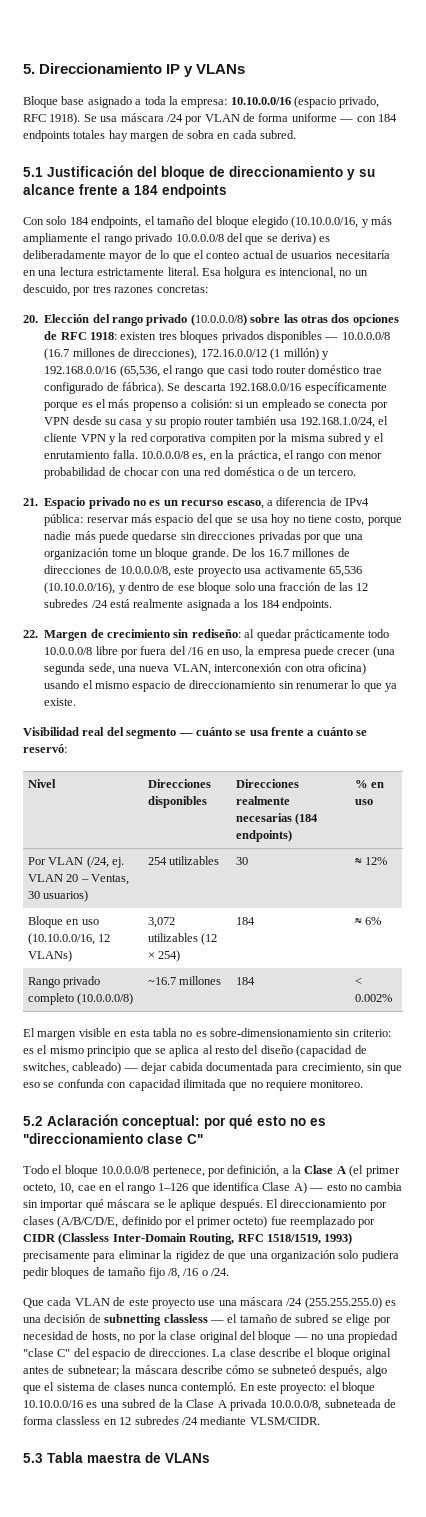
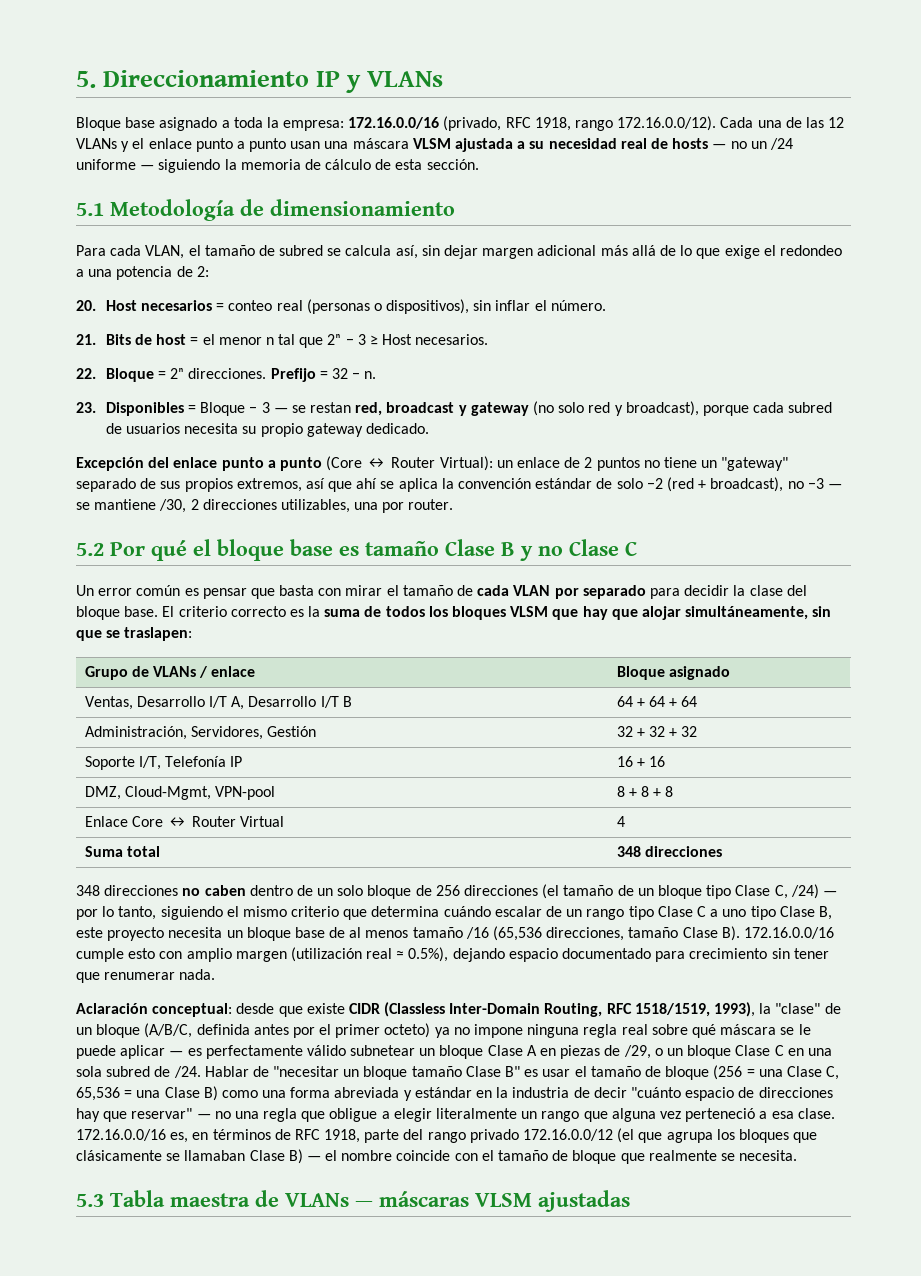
- Bloque base asignado a toda la empresa: 10.10.0.0/16 (espacio privado, RFC 1918). Se usa máscara /24 por VLAN de forma uniforme — con 184 endpoints totales hay margen de sobra en cada subred.
- 5.1 Justificación del bloque de direccionamiento y su alcance frente a 184 endpoints
- Con solo 184 endpoints, el tamaño del bloque elegido (10.10.0.0/16, y más ampliamente el rango privado 10.0.0.0/8 del que se deriva) es deliberadamente mayor de lo que el conteo actual de usuarios necesitaría en una lectura estrictamente literal. Esa holgura es intencional, no un descuido, por tres razones concretas:
- 20. Elección del rango privado (10.0.0.0/8) sobre las otras dos opciones de RFC 1918: existen tres bloques privados disponibles — 10.0.0.0/8 (16.7 millones de direcciones), 172.16.0.0/12 (1 millón) y 192.168.0.0/16 (65,536, el rango que casi todo router doméstico trae configurado de fábrica). Se descarta 192.168.0.0/16 específicamente porque es el más propenso a colisión: si un empleado se conecta por VPN desde su casa y su propio router también usa 192.168.1.0/24, el cliente VPN y la red corporativa compiten por la misma subred y el enrutamiento falla. 10.0.0.0/8 es, en la práctica, el rango con menor probabilidad de chocar con una red doméstica o de un tercero.
- 21. Espacio privado no es un recurso escaso, a diferencia de IPv4 pública: reservar más espacio del que se usa hoy no tiene costo, porque nadie más puede quedarse sin direcciones privadas por que una organización tome un bloque grande. De los 16.7 millones de direcciones de 10.0.0.0/8, este proyecto usa activamente 65,536 (10.10.0.0/16), y dentro de ese bloque solo una fracción de las 12 subredes /24 está realmente asignada a los 184 endpoints.
- 22. Margen de crecimiento sin rediseño: al quedar prácticamente todo 10.0.0.0/8 libre por fuera del /16 en uso, la empresa puede crecer (una segunda sede, una nueva VLAN, interconexión con otra oficina) usando el mismo espacio de direccionamiento sin renumerar lo que ya existe.
- Visibilidad real del segmento — cuánto se usa frente a cuánto se reservó:
- Nivel | Direcciones disponibles | Direcciones realmente necesarias (184 endpoints) | % en uso
- Por VLAN (/24, ej. VLAN 20 – Ventas, 30 usuarios) | 254 utilizables | 30 | ≈ 12%
- Bloque en uso (10.10.0.0/16, 12 VLANs) | 3,072 utilizables (12 × 254) | 184 | ≈ 6%
- Rango privado completo (10.0.0.0/8) | ~16.7 millones | 184 | < 0.002%
- El margen visible en esta tabla no es sobre-dimensionamiento sin criterio: es el mismo principio que se aplica al resto del diseño (capacidad de switches, cableado) — dejar cabida documentada para crecimiento, sin que eso se confunda con capacidad ilimitada que no requiere monitoreo.
- 5.2 Aclaración conceptual: por qué esto no es "direccionamiento clase C"
- Todo el bloque 10.0.0.0/8 pertenece, por definición, a la Clase A (el primer octeto, 10, cae en el rango 1–126 que identifica Clase A) — esto no cambia sin importar qué máscara se le aplique después. El direccionamiento por clases (A/B/C/D/E, definido por el primer octeto) fue reemplazado por CIDR (Classless Inter-Domain Routing, RFC 1518/1519, 1993) precisamente para eliminar la rigidez de que una organización solo pudiera pedir bloques de tamaño fijo /8, /16 o /24.
- Que cada VLAN de este proyecto use una máscara /24 (255.255.255.0) es una decisión de subnetting classless — el tamaño de subred se elige por necesidad de hosts, no por la clase original del bloque — no una propiedad "clase C" del espacio de direcciones. La clase describe el bloque original antes de subnetear; la máscara describe cómo se subneteó después, algo que el sistema de clases nunca contempló. En este proyecto: el bloque 10.10.0.0/16 es una subred de la Clase A privada 10.0.0.0/8, subneteada de forma classless en 12 subredes /24 mediante VLSM/CIDR.
+ Bloque base asignado a toda la empresa: 172.16.0.0/16 (privado, RFC 1918, rango 172.16.0.0/12). Cada una de las 12 VLANs y el enlace punto a punto usan una máscara VLSM ajustada a su necesidad real de hosts — no un /24 uniforme — siguiendo la memoria de cálculo de esta sección.
+ 5.1 Metodología de dimensionamiento
+ Para cada VLAN, el tamaño de subred se calcula así, sin dejar margen adicional más allá de lo que exige el redondeo a una potencia de 2:
+ 20. Host necesarios = conteo real (personas o dispositivos), sin inflar el número.
+ 21. Bits de host = el menor n tal que 2ⁿ − 3 ≥ Host necesarios.
+ 22. Bloque = 2ⁿ direcciones. Prefijo = 32 − n.
+ 23. Disponibles = Bloque − 3 — se restan red, broadcast y gateway (no solo red y broadcast), porque cada subred de usuarios necesita su propio gateway dedicado.
+ Excepción del enlace punto a punto (Core ↔ Router Virtual): un enlace de 2 puntos no tiene un "gateway" separado de sus propios extremos, así que ahí se aplica la convención estándar de solo −2 (red + broadcast), no −3 — se mantiene /30, 2 direcciones utilizables, una por router.
+ 5.2 Por qué el bloque base es tamaño Clase B y no Clase C
+ Un error común es pensar que basta con mirar el tamaño de cada VLAN por separado para decidir la clase del bloque base. El criterio correcto es la suma de todos los bloques VLSM que hay que alojar simultáneamente, sin que se traslapen:
+ Grupo de VLANs / enlace | Bloque asignado
+ Ventas, Desarrollo I/T A, Desarrollo I/T B | 64 + 64 + 64
+ Administración, Servidores, Gestión | 32 + 32 + 32
+ Soporte I/T, Telefonía IP | 16 + 16
+ DMZ, Cloud-Mgmt, VPN-pool | 8 + 8 + 8
+ Enlace Core ↔ Router Virtual | 4
+ Suma total | 348 direcciones
+ 348 direcciones no caben dentro de un solo bloque de 256 direcciones (el tamaño de un bloque tipo Clase C, /24) — por lo tanto, siguiendo el mismo criterio que determina cuándo escalar de un rango tipo Clase C a uno tipo Clase B, este proyecto necesita un bloque base de al menos tamaño /16 (65,536 direcciones, tamaño Clase B). 172.16.0.0/16 cumple esto con amplio margen (utilización real ≈ 0.5%), dejando espacio documentado para crecimiento sin tener que renumerar nada.
+ Aclaración conceptual: desde que existe CIDR (Classless Inter-Domain Routing, RFC 1518/1519, 1993), la "clase" de un bloque (A/B/C, definida antes por el primer octeto) ya no impone ninguna regla real sobre qué máscara se le puede aplicar — es perfectamente válido subnetear un bloque Clase A en piezas de /29, o un bloque Clase C en una sola subred de /24. Hablar de "necesitar un bloque tamaño Clase B" es usar el tamaño de bloque (256 = una Clase C, 65,536 = una Clase B) como una forma abreviada y estándar en la industria de decir "cuánto espacio de direcciones hay que reservar" — no una regla que obligue a elegir literalmente un rango que alguna vez perteneció a esa clase. 172.16.0.0/16 es, en términos de RFC 1918, parte del rango privado 172.16.0.0/12 (el que agrupa los bloques que clásicamente se llamaban Clase B) — el nombre coincide con el tamaño de bloque que realmente se necesita.
- 5.3 Tabla maestra de VLANs
+ 5.3 Tabla maestra de VLANs — máscaras VLSM ajustadas

